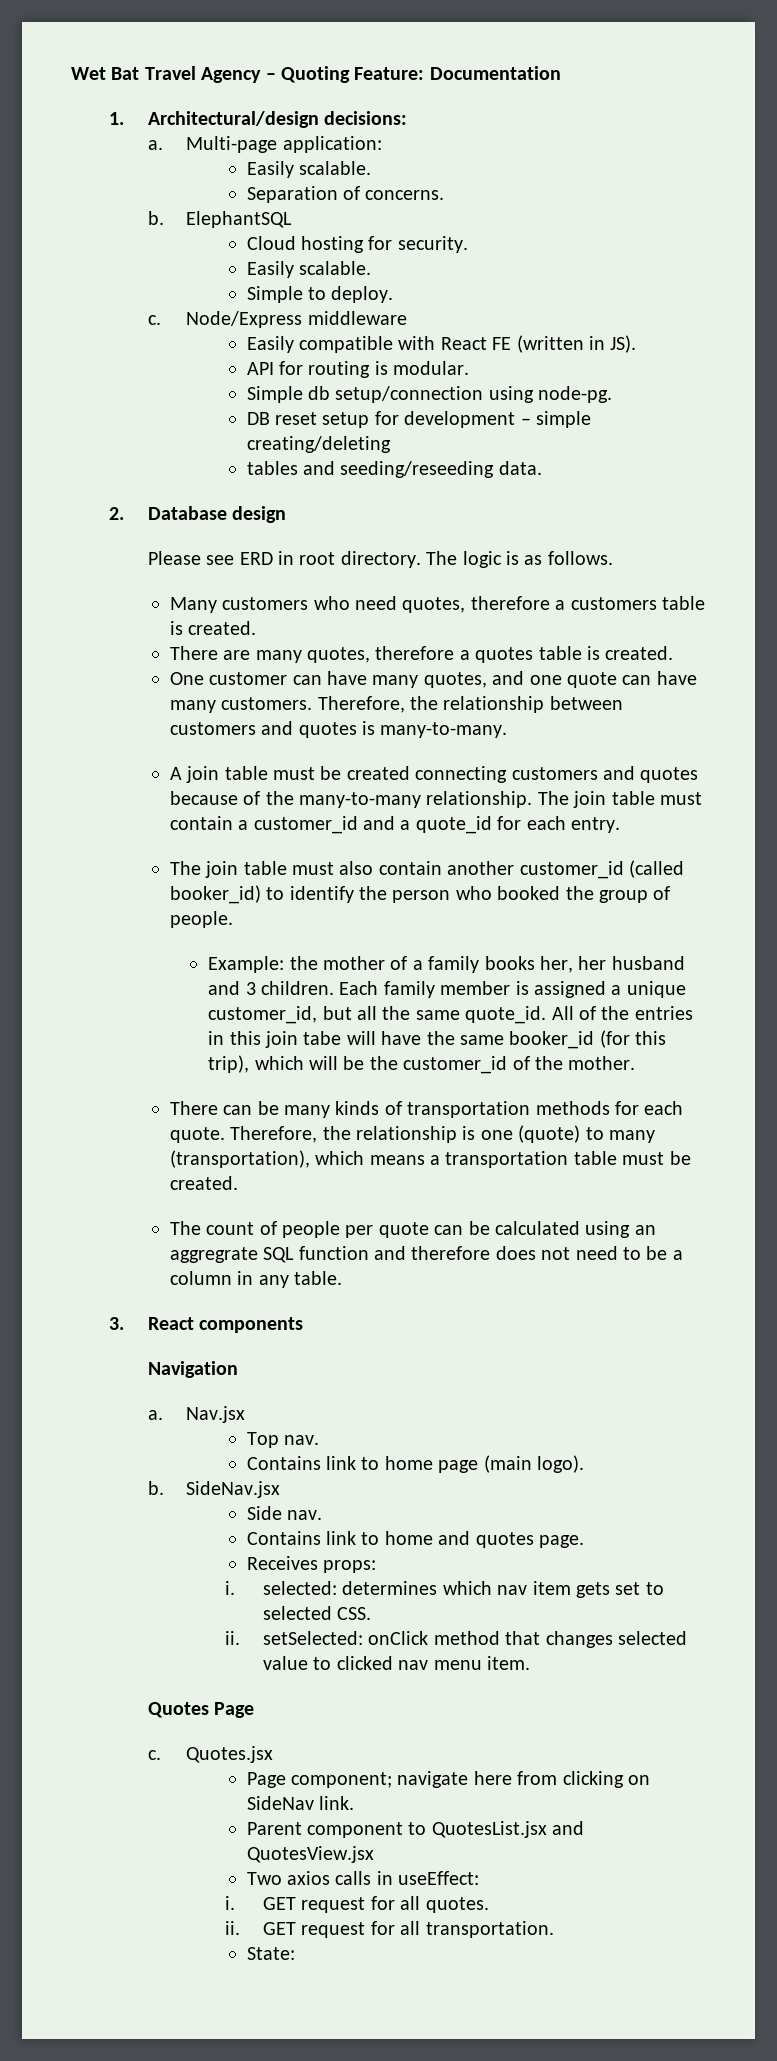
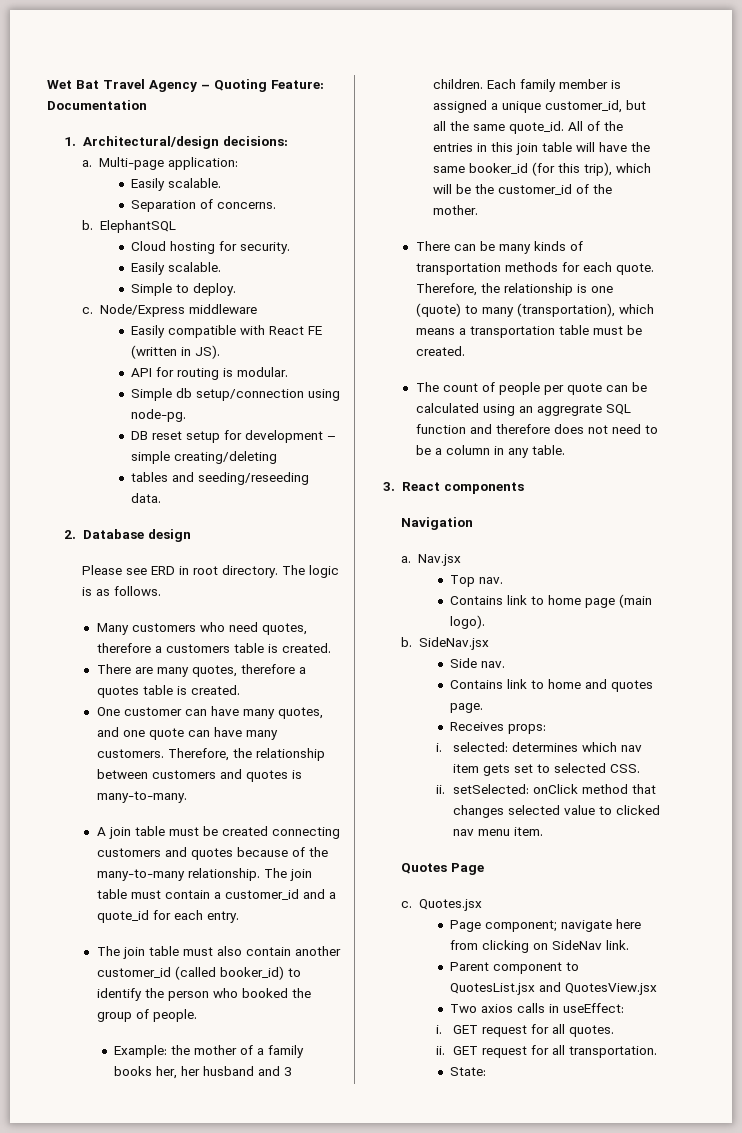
- All of the entries in this join tabe will have the same booker_id (for this trip), which will be the customer_id of the mother.
+ All of the entries in this join table will have the same booker_id (for this trip), which will be the customer_id of the mother.

